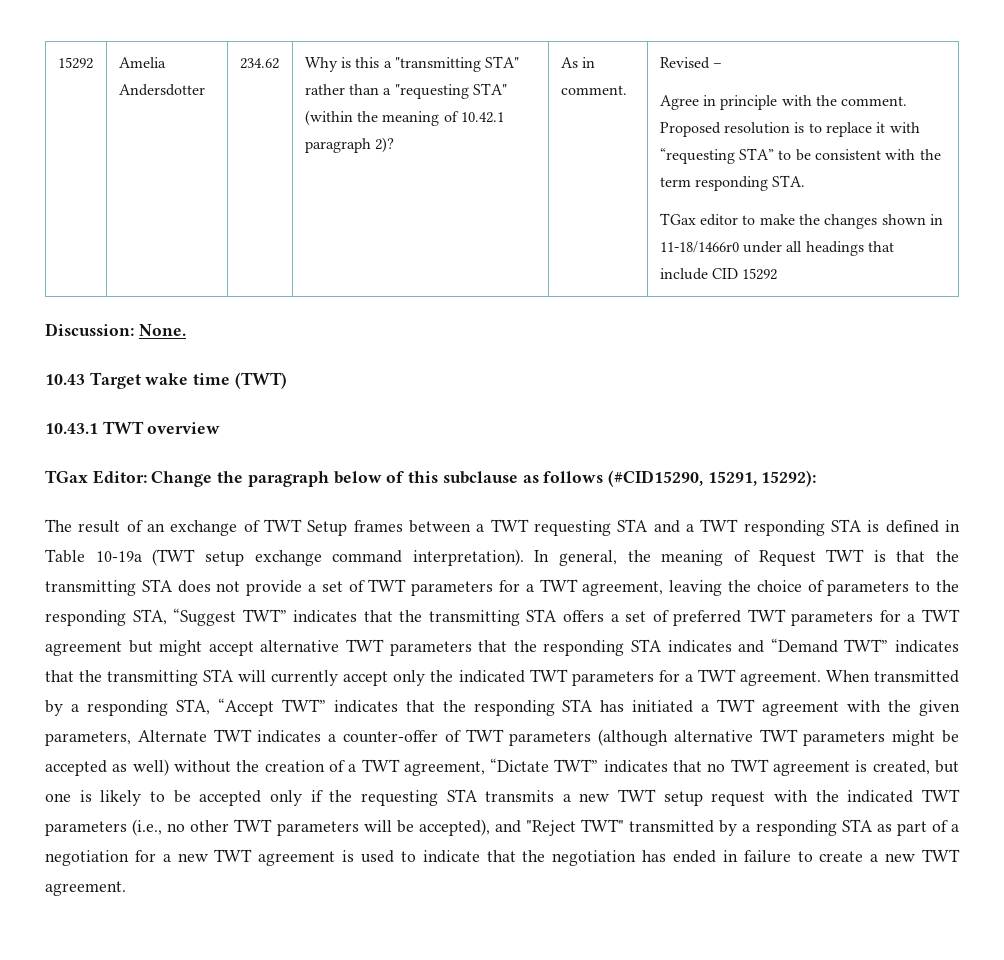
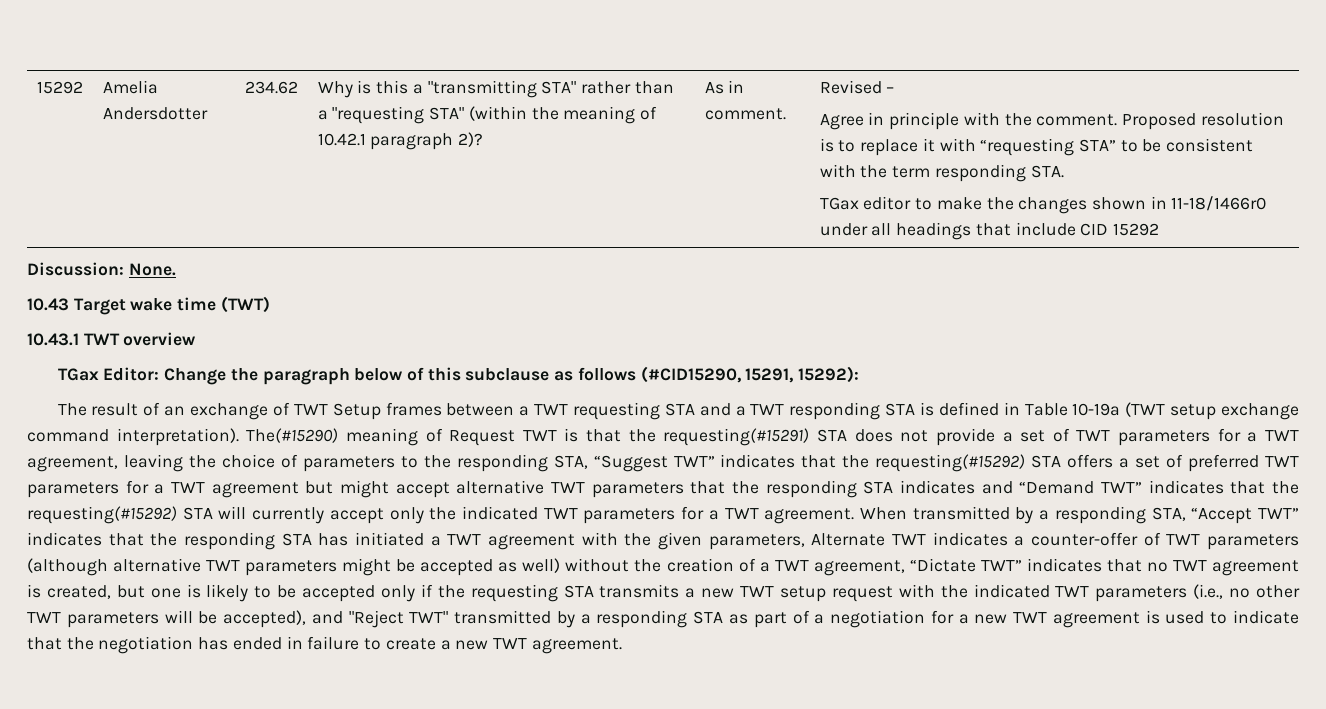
- In general, the meaning of Request TWT is that the transmitting STA does not provide a set of TWT parameters for a TWT agreement, leaving the choice of parameters to the responding STA, “Suggest TWT” indicates that the transmitting STA offers a set of preferred TWT parameters for a TWT agreement but might accept alternative TWT parameters that the responding STA indicates and “Demand TWT” indicates that the transmitting STA will currently accept only the indicated TWT parameters for a TWT agreement.
+ The(#15290) meaning of Request TWT is that the requesting(#15291) STA does not provide a set of TWT parameters for a TWT agreement, leaving the choice of parameters to the responding STA, “Suggest TWT” indicates that the requesting(#15292) STA offers a set of preferred TWT parameters for a TWT agreement but might accept alternative TWT parameters that the responding STA indicates and “Demand TWT” indicates that the requesting(#15292) STA will currently accept only the indicated TWT parameters for a TWT agreement.

